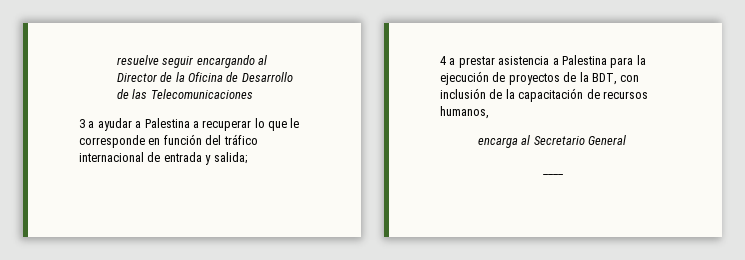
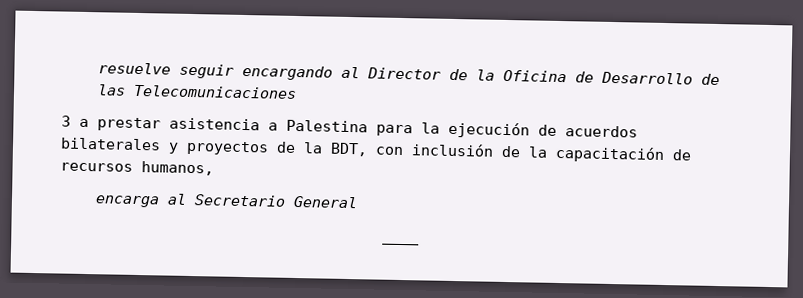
- 3 a ayudar a Palestina a recuperar lo que le corresponde en función del tráfico internacional de entrada y salida;
- 4 a prestar asistencia a Palestina para la ejecución de proyectos de la BDT, con inclusión de la capacitación de recursos humanos,
+ 3 a prestar asistencia a Palestina para la ejecución de acuerdos bilaterales y proyectos de la BDT, con inclusión de la capacitación de recursos humanos,

